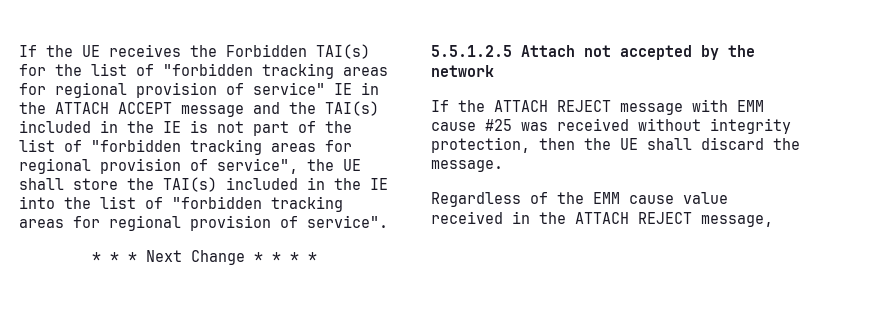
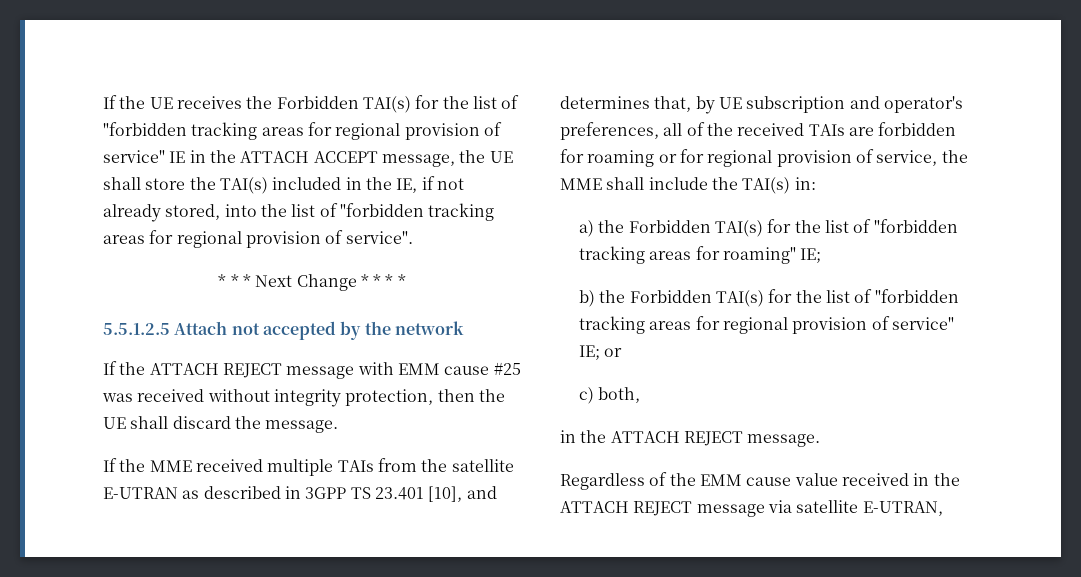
- If the UE receives the Forbidden TAI(s) for the list of "forbidden tracking areas for regional provision of service" IE in the ATTACH ACCEPT message and the TAI(s) included in the IE is not part of the list of "forbidden tracking areas for regional provision of service", the UE shall store the TAI(s) included in the IE into the list of "forbidden tracking areas for regional provision of service".
+ If the UE receives the Forbidden TAI(s) for the list of "forbidden tracking areas for regional provision of service" IE in the ATTACH ACCEPT message, the UE shall store the TAI(s) included in the IE, if not already stored, into the list of "forbidden tracking areas for regional provision of service".
+ If the MME received multiple TAIs from the satellite E-UTRAN as described in 3GPP TS 23.401 [10], and determines that, by UE subscription and operator's preferences, all of the received TAIs are forbidden for roaming or for regional provision of service, the MME shall include the TAI(s) in:
+ a) the Forbidden TAI(s) for the list of "forbidden tracking areas for roaming" IE;
+ b) the Forbidden TAI(s) for the list of "forbidden tracking areas for regional provision of service" IE; or
+ c) both,
+ in the ATTACH REJECT message.
- Regardless of the EMM cause value received in the ATTACH REJECT message,
+ Regardless of the EMM cause value received in the ATTACH REJECT message via satellite E-UTRAN,

